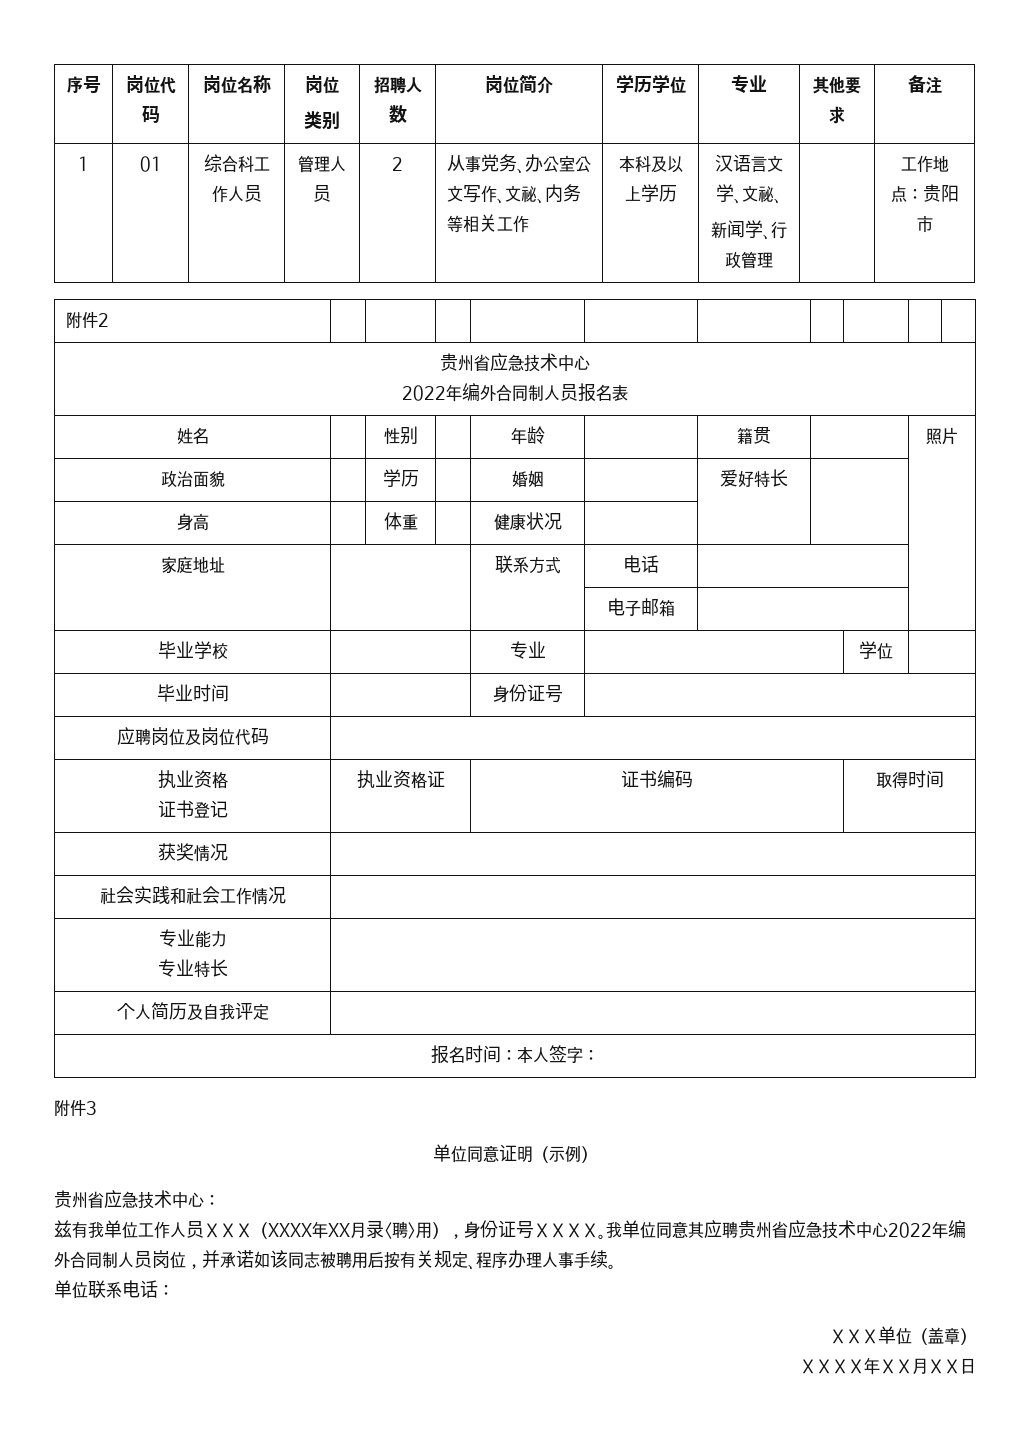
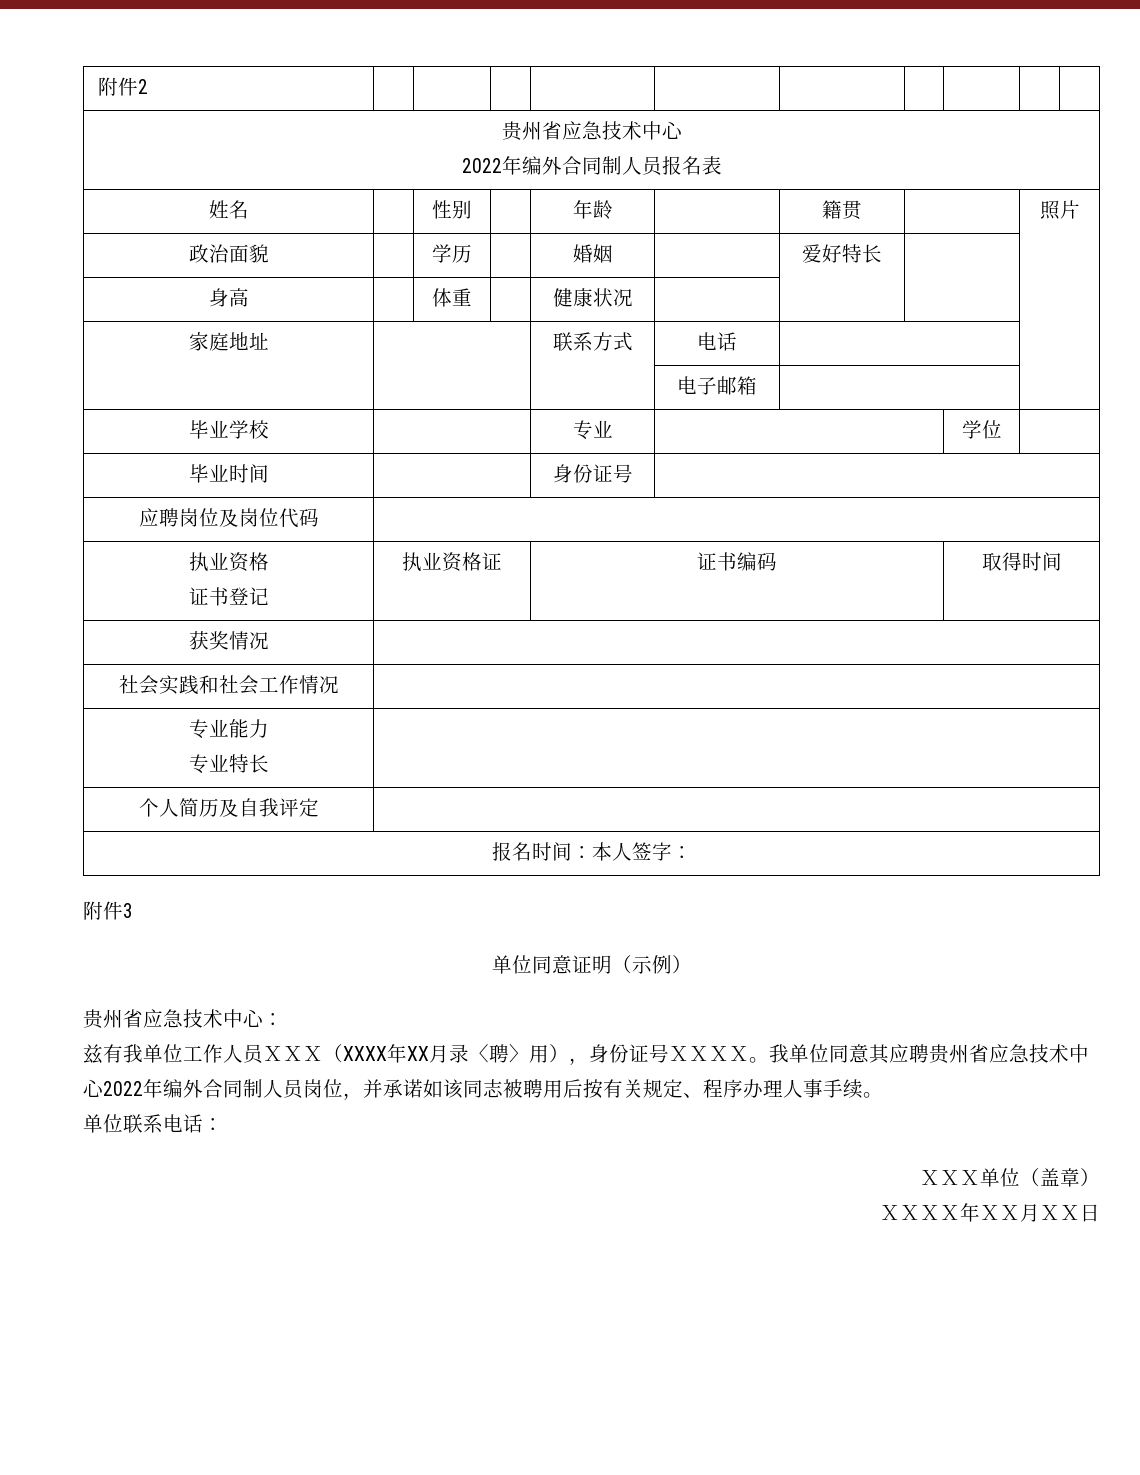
- 序号 | 岗位代码 | 岗位名称 | 岗位
- 类别 | 招聘人数 | 岗位简介 | 学历学位 | 专业 | 其他要求 | 备注
- 1 | 01 | 综合科工作人员 | 管理人员 | 2 | 从事党务、办公室公文写作、文秘、内务等相关工作 | 本科及以上学历 | 汉语言文学、文秘、
- 新闻学、行政管理 | | 工作地点：贵阳市

